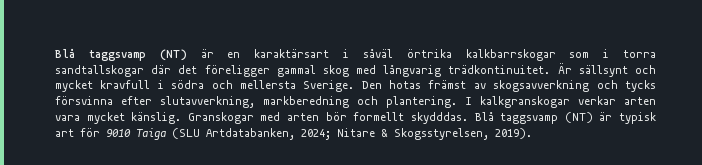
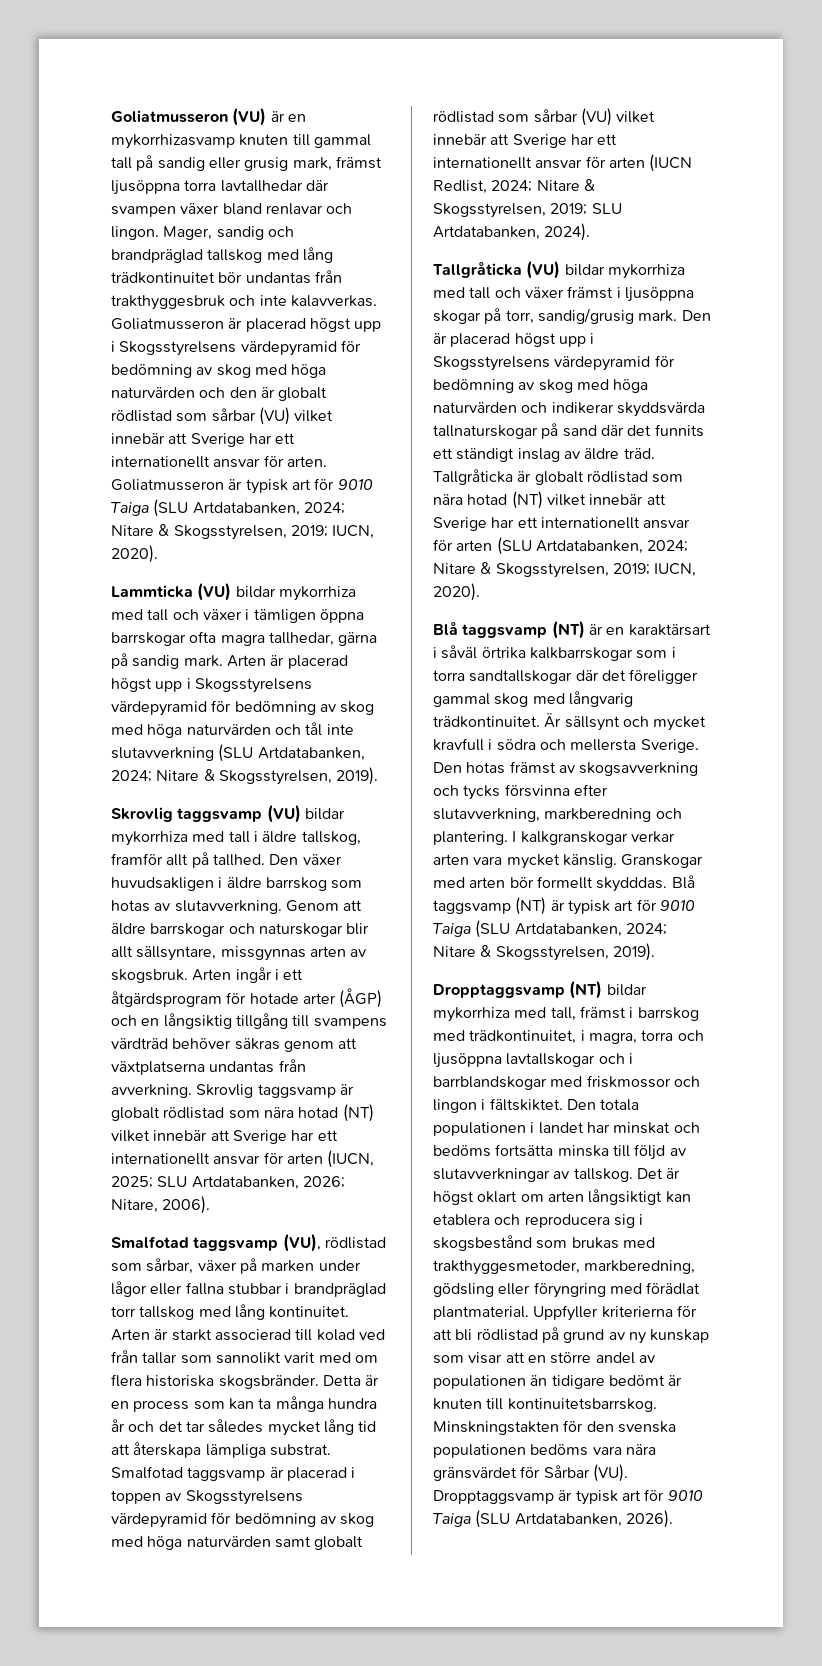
+ Goliatmusseron (VU) är en mykorrhizasvamp knuten till gammal tall på sandig eller grusig mark, främst ljusöppna torra lavtallhedar där svampen växer bland renlavar och lingon. Mager, sandig och brandpräglad tallskog med lång trädkontinuitet bör undantas från trakthyggesbruk och inte kalavverkas. Goliatmusseron är placerad högst upp i Skogsstyrelsens värdepyramid för bedömning av skog med höga naturvärden och den är globalt rödlistad som sårbar (VU) vilket innebär att Sverige har ett internationellt ansvar för arten. Goliatmusseron är typisk art för 9010 Taiga (SLU Artdatabanken, 2024; Nitare & Skogsstyrelsen, 2019; IUCN, 2020).
+ Lammticka (VU) bildar mykorrhiza med tall och växer i tämligen öppna barrskogar ofta magra tallhedar, gärna på sandig mark. Arten är placerad högst upp i Skogsstyrelsens värdepyramid för bedömning av skog med höga naturvärden och tål inte slutavverkning (SLU Artdatabanken, 2024; Nitare & Skogsstyrelsen, 2019).
+ Skrovlig taggsvamp (VU) bildar mykorrhiza med tall i äldre tallskog, framför allt på tallhed. Den växer huvudsakligen i äldre barrskog som hotas av slutavverkning. Genom att äldre barrskogar och naturskogar blir allt sällsyntare, missgynnas arten av skogsbruk. Arten ingår i ett åtgärdsprogram för hotade arter (ÅGP) och en långsiktig tillgång till svampens värdträd behöver säkras genom att växtplatserna undantas från avverkning. Skrovlig taggsvamp är globalt rödlistad som nära hotad (NT) vilket innebär att Sverige har ett internationellt ansvar för arten (IUCN, 2025; SLU Artdatabanken, 2026; Nitare, 2006).
+ Smalfotad taggsvamp (VU), rödlistad som sårbar, växer på marken under lågor eller fallna stubbar i brandpräglad torr tallskog med lång kontinuitet. Arten är starkt associerad till kolad ved från tallar som sannolikt varit med om flera historiska skogsbränder. Detta är en process som kan ta många hundra år och det tar således mycket lång tid att återskapa lämpliga substrat. Smalfotad taggsvamp är placerad i toppen av Skogsstyrelsens värdepyramid för bedömning av skog med höga naturvärden samt globalt rödlistad som sårbar (VU) vilket innebär att Sverige har ett internationellt ansvar för arten (IUCN Redlist, 2024; Nitare & Skogsstyrelsen, 2019; SLU Artdatabanken, 2024).
+ Tallgråticka (VU) bildar mykorrhiza med tall och växer främst i ljusöppna skogar på torr, sandig/grusig mark. Den är placerad högst upp i Skogsstyrelsens värdepyramid för bedömning av skog med höga naturvärden och indikerar skyddsvärda tallnaturskogar på sand där det funnits ett ständigt inslag av äldre träd. Tallgråticka är globalt rödlistad som nära hotad (NT) vilket innebär att Sverige har ett internationellt ansvar för arten (SLU Artdatabanken, 2024; Nitare & Skogsstyrelsen, 2019; IUCN, 2020).
+ Dropptaggsvamp (NT) bildar mykorrhiza med tall, främst i barrskog med trädkontinuitet, i magra, torra och ljusöppna lavtallskogar och i barrblandskogar med friskmossor och lingon i fältskiktet. Den totala populationen i landet har minskat och bedöms fortsätta minska till följd av slutavverkningar av tallskog. Det är högst oklart om arten långsiktigt kan etablera och reproducera sig i skogsbestånd som brukas med trakthyggesmetoder, markberedning, gödsling eller föryngring med förädlat plantmaterial. Uppfyller kriterierna för att bli rödlistad på grund av ny kunskap som visar att en större andel av populationen än tidigare bedömt är knuten till kontinuitetsbarrskog. Minskningstakten för den svenska populationen bedöms vara nära gränsvärdet för Sårbar (VU). Dropptaggsvamp är typisk art för 9010 Taiga (SLU Artdatabanken, 2026).

